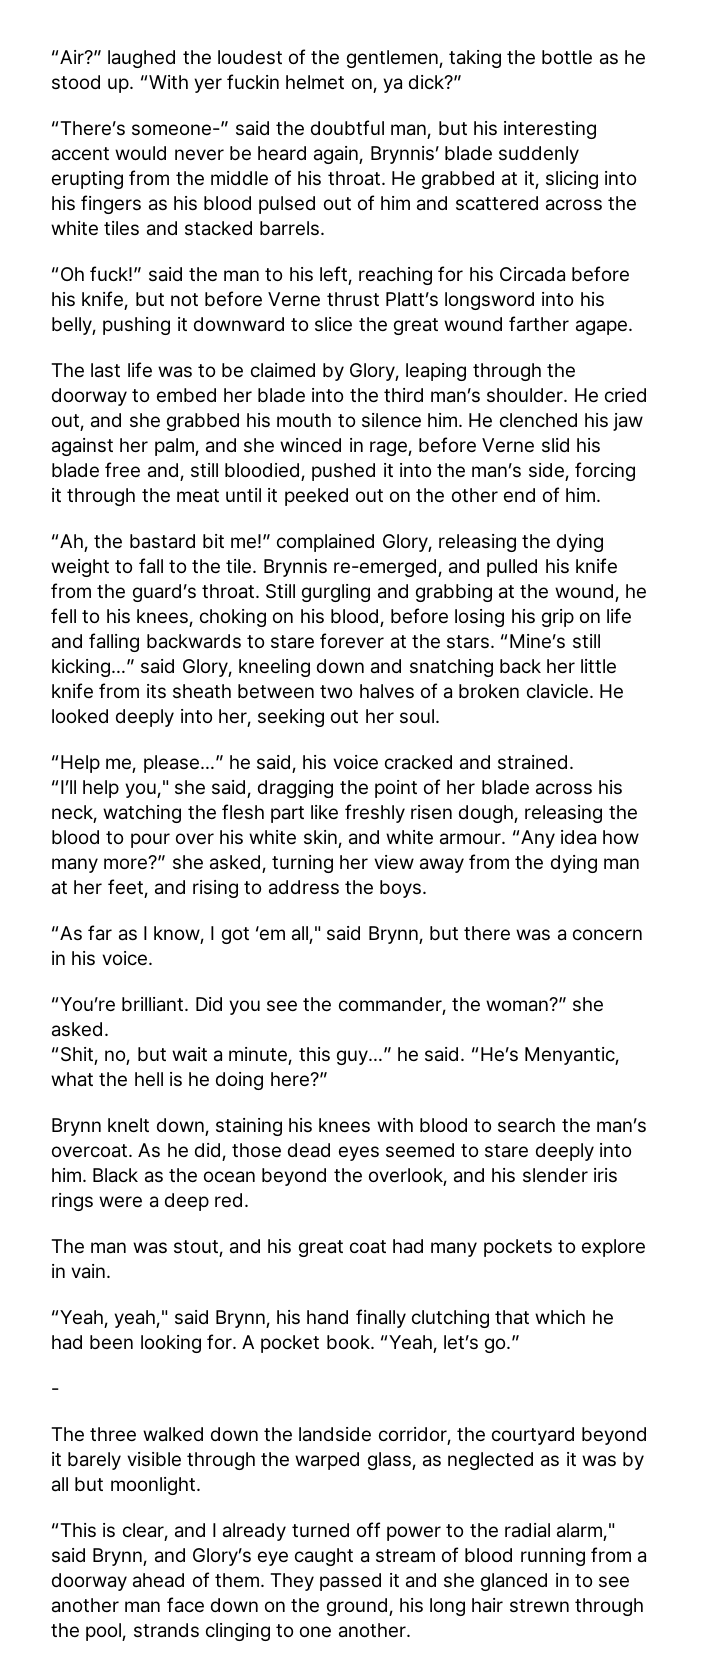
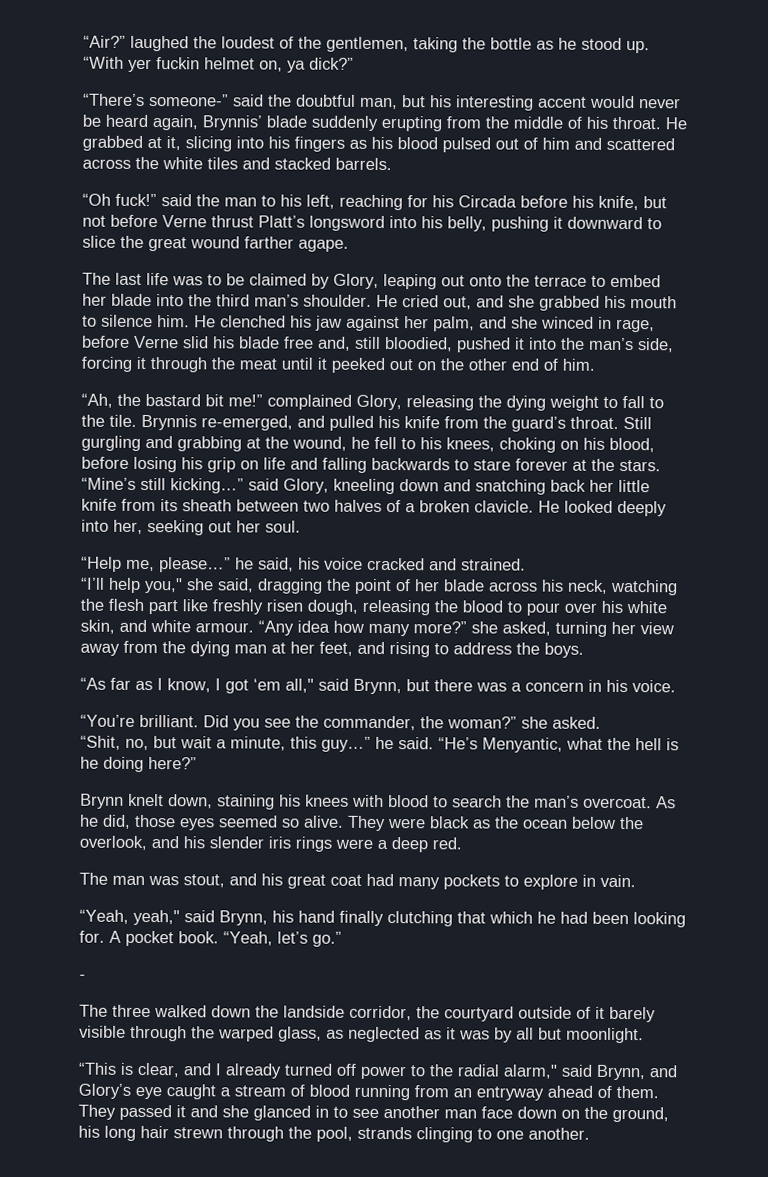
- The last life was to be claimed by Glory, leaping through the doorway to embed her blade into the third man’s shoulder.
+ The last life was to be claimed by Glory, leaping out onto the terrace to embed her blade into the third man’s shoulder.
- As he did, those dead eyes seemed to stare deeply into him. Black as the ocean beyond the overlook, and his slender iris rings were a deep red.
+ As he did, those eyes seemed so alive. They were black as the ocean below the overlook, and his slender iris rings were a deep red.
- The three walked down the landside corridor, the courtyard beyond it barely visible through the warped glass, as neglected as it was by all but moonlight.
+ The three walked down the landside corridor, the courtyard outside of it barely visible through the warped glass, as neglected as it was by all but moonlight.
- “This is clear, and I already turned off power to the radial alarm," said Brynn, and Glory’s eye caught a stream of blood running from a doorway ahead of them.
+ “This is clear, and I already turned off power to the radial alarm," said Brynn, and Glory’s eye caught a stream of blood running from an entryway ahead of them.

